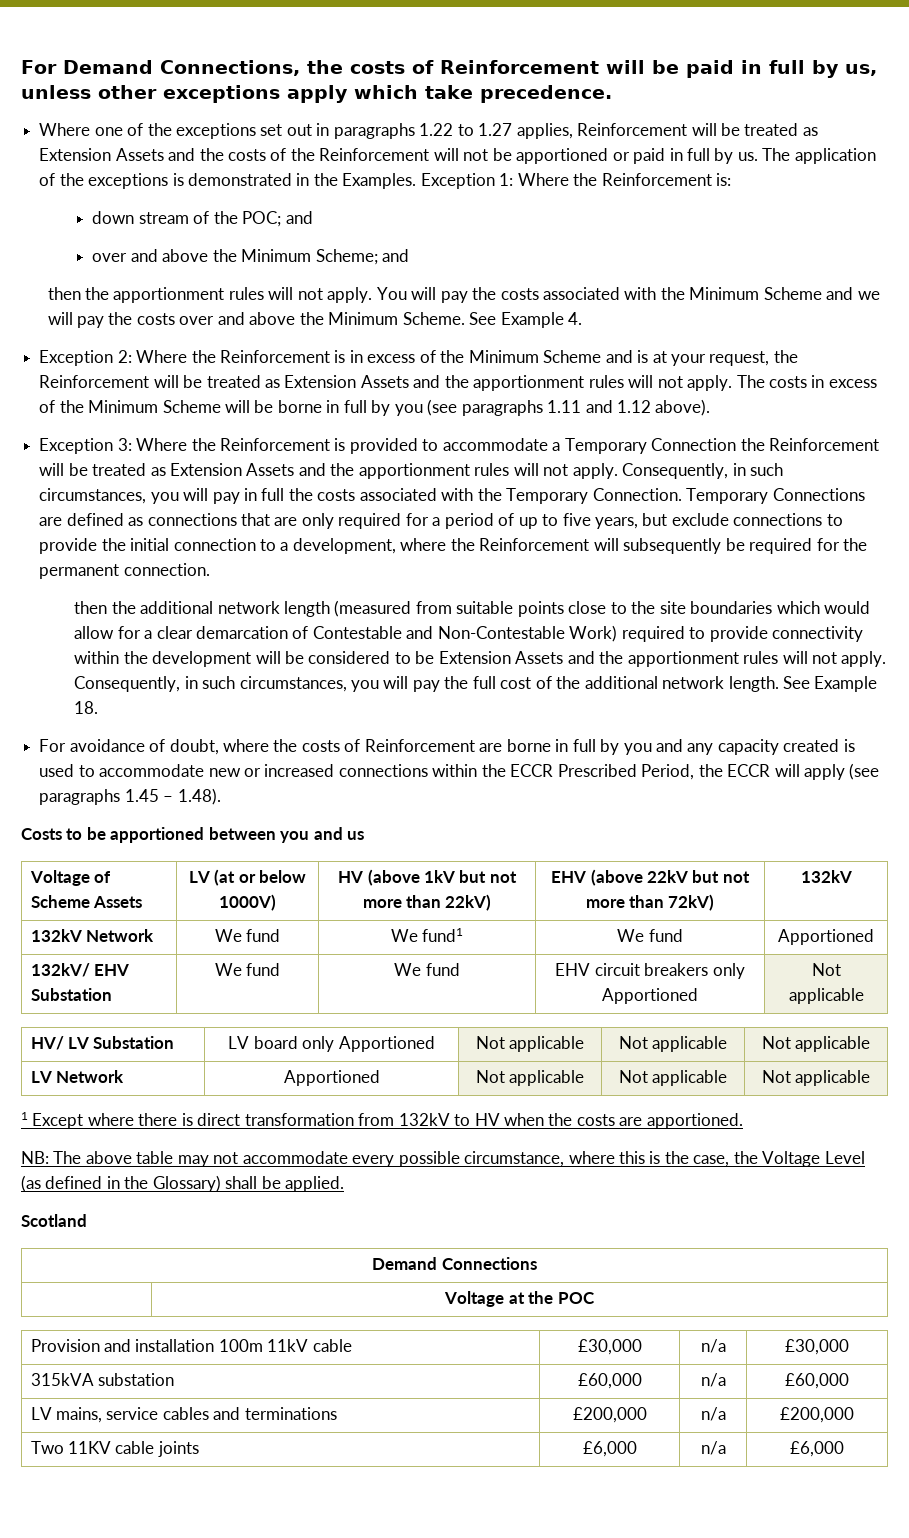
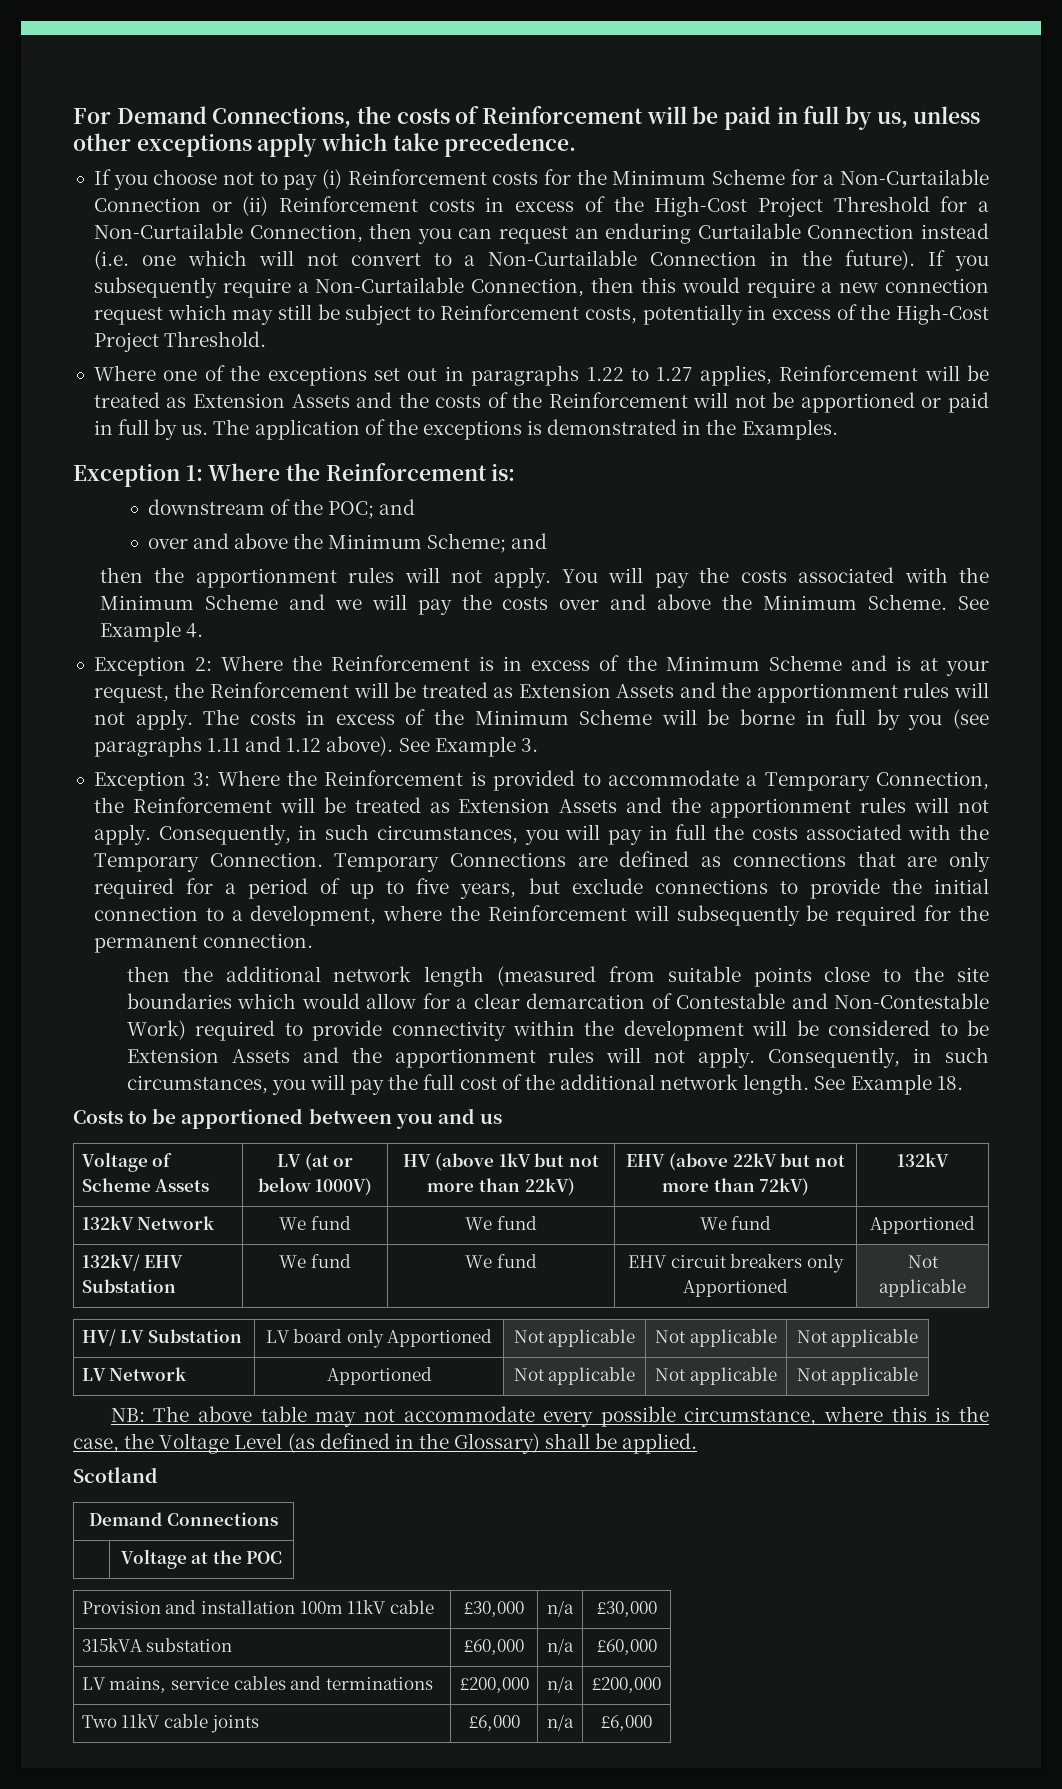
+ If you choose not to pay (i) Reinforcement costs for the Minimum Scheme for a Non-Curtailable Connection or (ii) Reinforcement costs in excess of the High-Cost Project Threshold for a Non-Curtailable Connection, then you can request an enduring Curtailable Connection instead (i.e. one which will not convert to a Non-Curtailable Connection in the future). If you subsequently require a Non-Curtailable Connection, then this would require a new connection request which may still be subject to Reinforcement costs, potentially in excess of the High-Cost Project Threshold.
- The application of the exceptions is demonstrated in the Examples. Exception 1: Where the Reinforcement is:
+ The application of the exceptions is demonstrated in the Examples.
+ Exception 1: Where the Reinforcement is:
- down stream of the POC; and
+ downstream of the POC; and
+ See Example 3.
- Exception 3: Where the Reinforcement is provided to accommodate a Temporary Connection the Reinforcement will be treated as Extension Assets and the apportionment rules will not apply.
+ Exception 3: Where the Reinforcement is provided to accommodate a Temporary Connection, the Reinforcement will be treated as Extension Assets and the apportionment rules will not apply.
- For avoidance of doubt, where the costs of Reinforcement are borne in full by you and any capacity created is used to accommodate new or increased connections within the ECCR Prescribed Period, the ECCR will apply (see paragraphs 1.45 – 1.48).
- 132kV Network | We fund | We fund1 | We fund | Apportioned
+ 132kV Network | We fund | We fund | We fund | Apportioned
- 1 Except where there is direct transformation from 132kV to HV when the costs are apportioned.
- Two 11KV cable joints | £6,000 | n/a | £6,000
+ Two 11kV cable joints | £6,000 | n/a | £6,000

